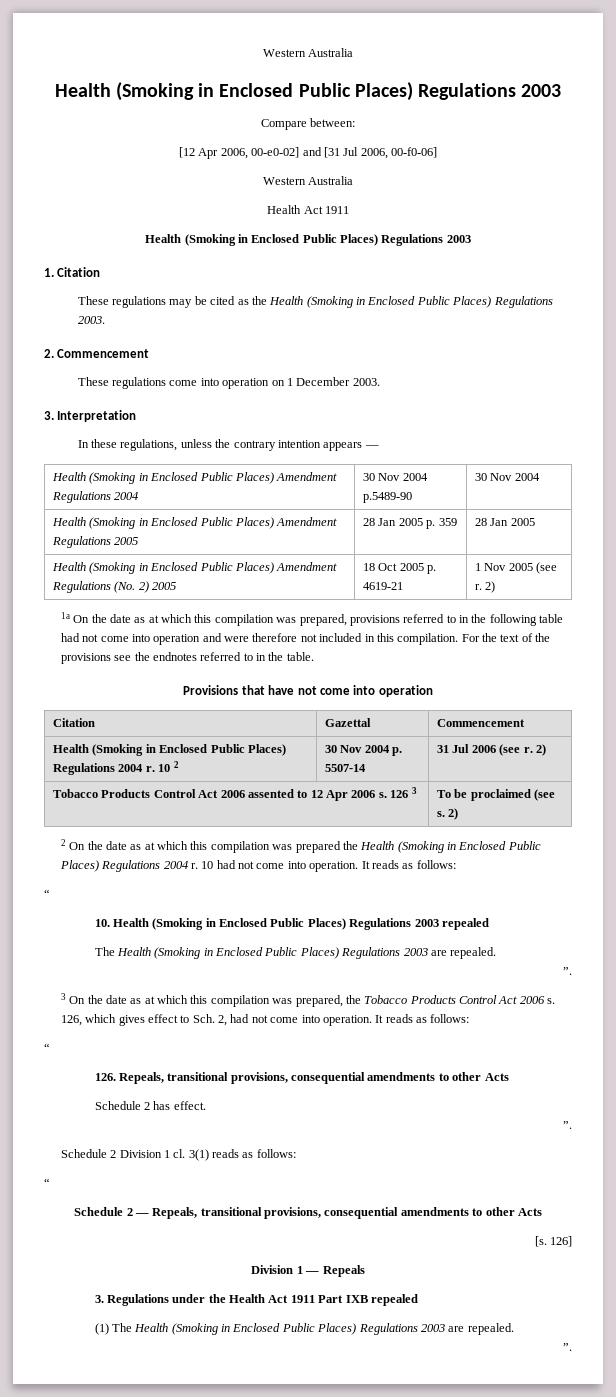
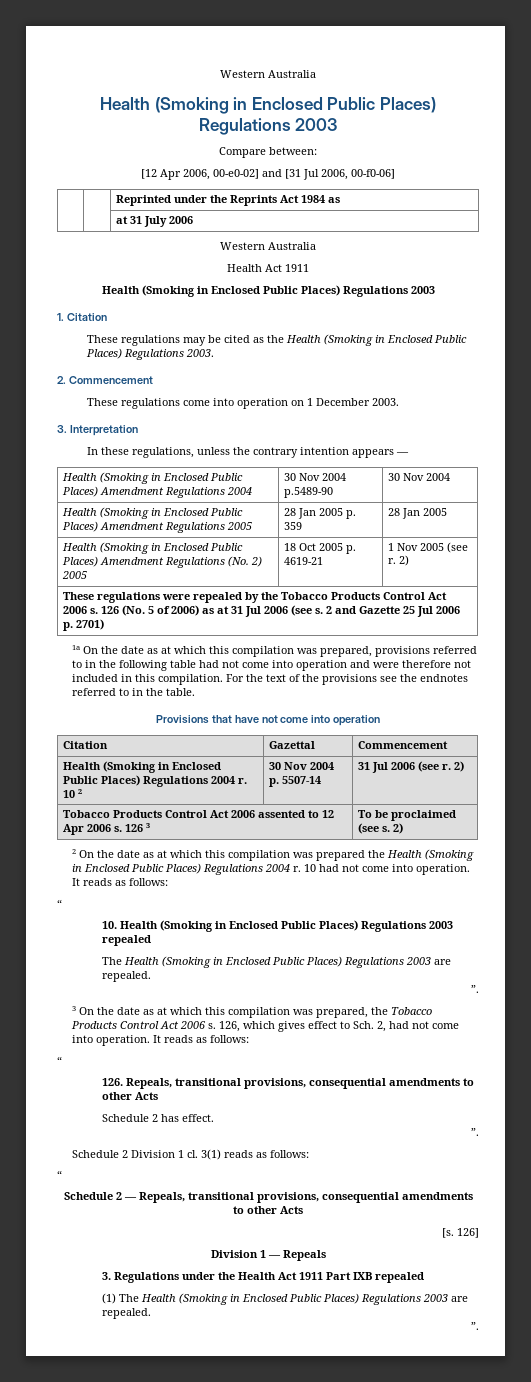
+ | | Reprinted under the Reprints Act 1984 as
+ | | at 31 July 2006
+ These regulations were repealed by the Tobacco Products Control Act 2006 s. 126 (No. 5 of 2006) as at 31 Jul 2006 (see s. 2 and Gazette 25 Jul 2006 p. 2701)

